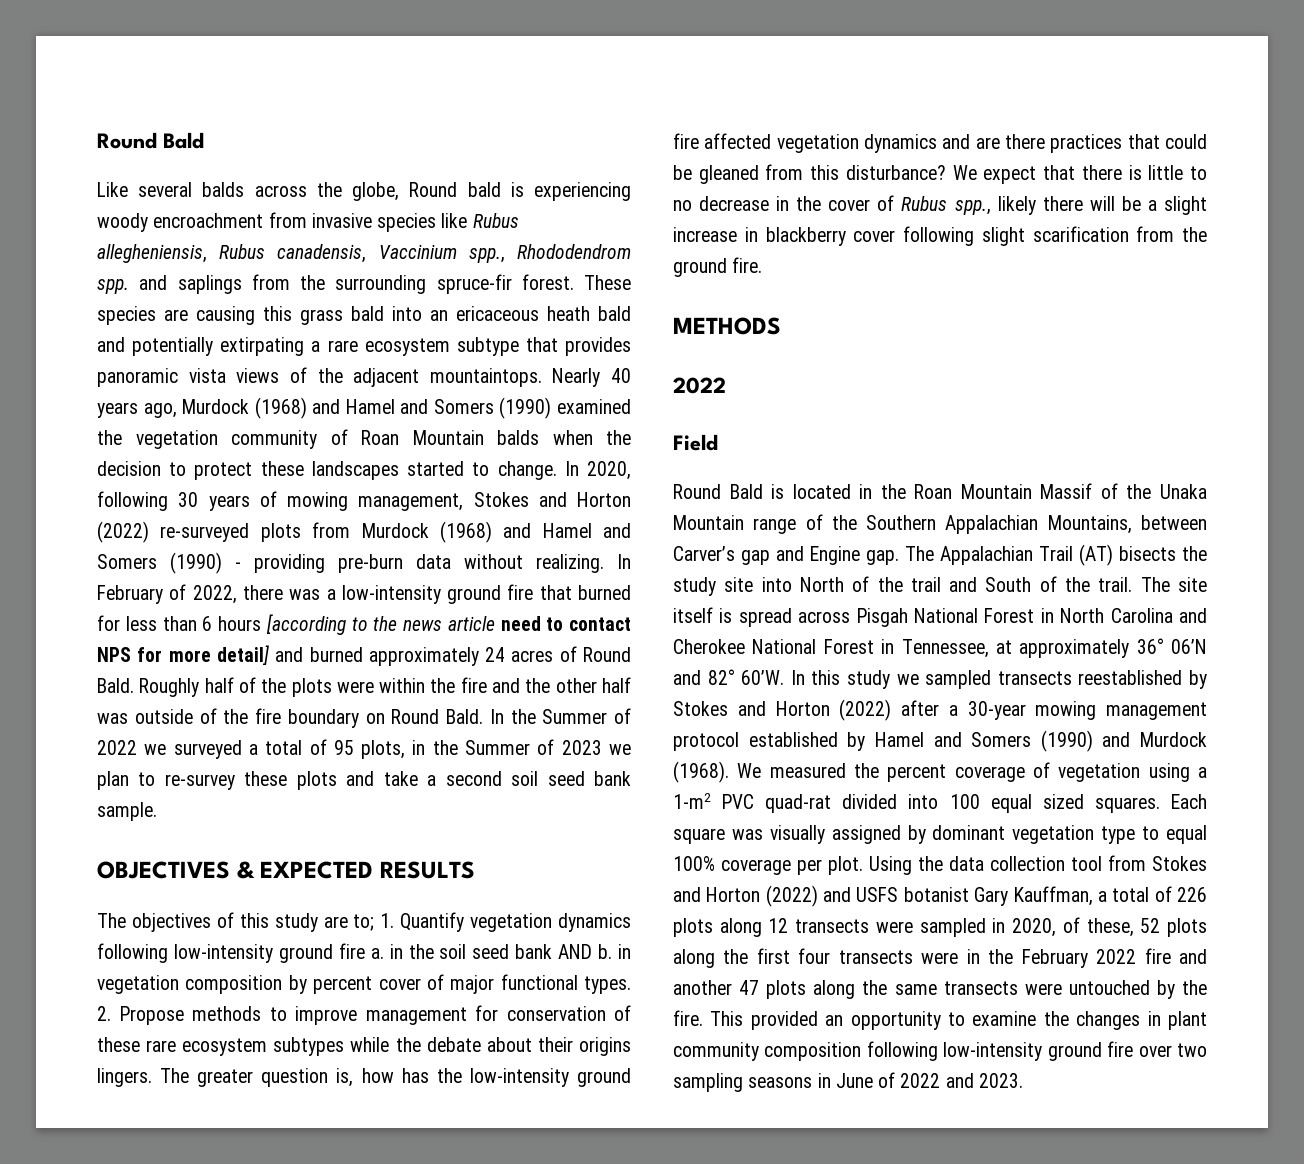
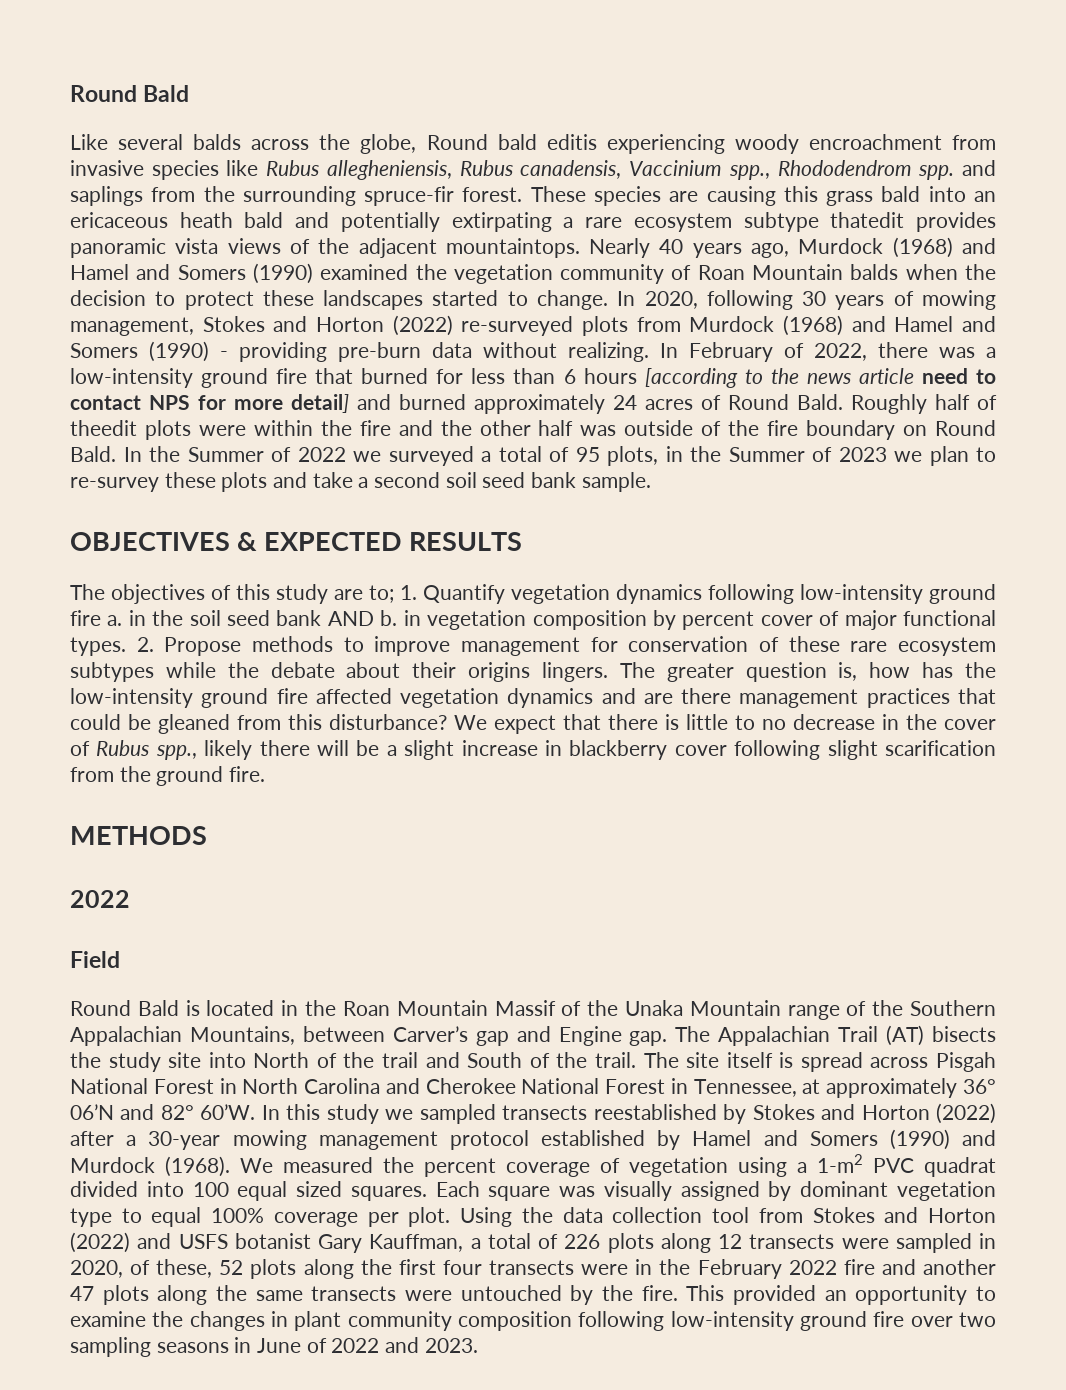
- Like several balds across the globe, Round bald is experiencing woody encroachment from invasive species like Rubus allegheniensis, Rubus canadensis, Vaccinium spp., Rhododendrom spp. and saplings from the surrounding spruce-fir forest.
+ Like several balds across the globe, Round bald editis experiencing woody encroachment from invasive species like Rubus allegheniensis, Rubus canadensis, Vaccinium spp., Rhododendrom spp. and saplings from the surrounding spruce-fir forest.
- These species are causing this grass bald into an ericaceous heath bald and potentially extirpating a rare ecosystem subtype that provides panoramic vista views of the adjacent mountaintops.
+ These species are causing this grass bald into an ericaceous heath bald and potentially extirpating a rare ecosystem subtype thatedit provides panoramic vista views of the adjacent mountaintops.
- Roughly half of the plots were within the fire and the other half was outside of the fire boundary on Round Bald.
+ Roughly half of theedit plots were within the fire and the other half was outside of the fire boundary on Round Bald.
- The greater question is, how has the low-intensity ground fire affected vegetation dynamics and are there practices that could be gleaned from this disturbance?
+ The greater question is, how has the low-intensity ground fire affected vegetation dynamics and are there management practices that could be gleaned from this disturbance?
- We measured the percent coverage of vegetation using a 1-m2 PVC quad-rat divided into 100 equal sized squares.
+ We measured the percent coverage of vegetation using a 1-m2 PVC quadrat divided into 100 equal sized squares.

